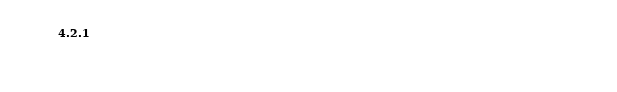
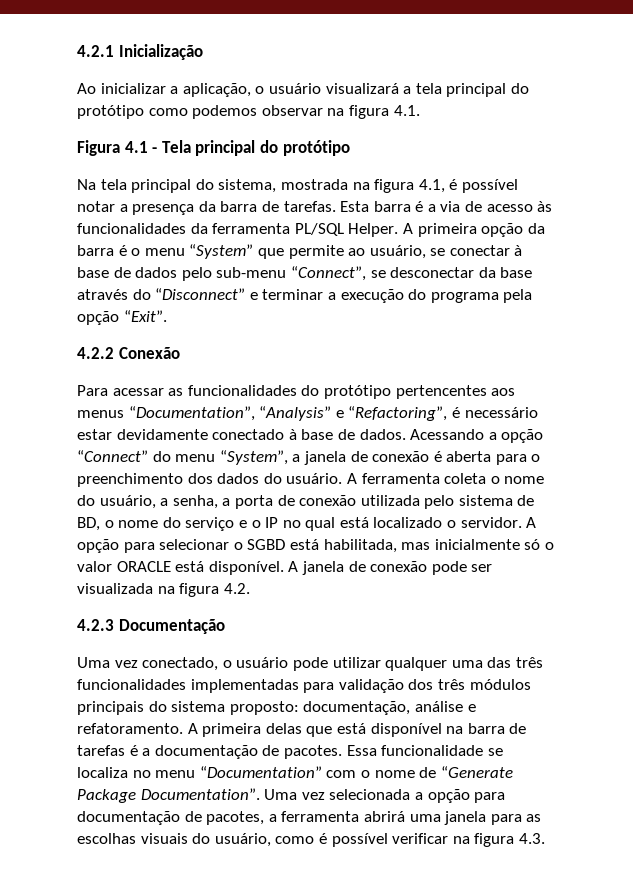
- 4.2.1
+ 4.2.1 Inicialização
+ Ao inicializar a aplicação, o usuário visualizará a tela principal do protótipo como podemos observar na figura 4.1.
+ Figura 4.1 - Tela principal do protótipo
+ Na tela principal do sistema, mostrada na figura 4.1, é possível notar a presença da barra de tarefas. Esta barra é a via de acesso às funcionalidades da ferramenta PL/SQL Helper. A primeira opção da barra é o menu “System” que permite ao usuário, se conectar à base de dados pelo sub-menu “Connect”, se desconectar da base através do “Disconnect” e terminar a execução do programa pela opção “Exit”.
+ 4.2.2 Conexão
+ Para acessar as funcionalidades do protótipo pertencentes aos menus “Documentation”, “Analysis” e “Refactoring”, é necessário estar devidamente conectado à base de dados. Acessando a opção “Connect” do menu “System”, a janela de conexão é aberta para o preenchimento dos dados do usuário. A ferramenta coleta o nome do usuário, a senha, a porta de conexão utilizada pelo sistema de BD, o nome do serviço e o IP no qual está localizado o servidor. A opção para selecionar o SGBD está habilitada, mas inicialmente só o valor ORACLE está disponível. A janela de conexão pode ser visualizada na figura 4.2.
+ 4.2.3 Documentação
+ Uma vez conectado, o usuário pode utilizar qualquer uma das três funcionalidades implementadas para validação dos três módulos principais do sistema proposto: documentação, análise e refatoramento. A primeira delas que está disponível na barra de tarefas é a documentação de pacotes. Essa funcionalidade se localiza no menu “Documentation” com o nome de “Generate Package Documentation”. Uma vez selecionada a opção para documentação de pacotes, a ferramenta abrirá uma janela para as escolhas visuais do usuário, como é possível verificar na figura 4.3.

